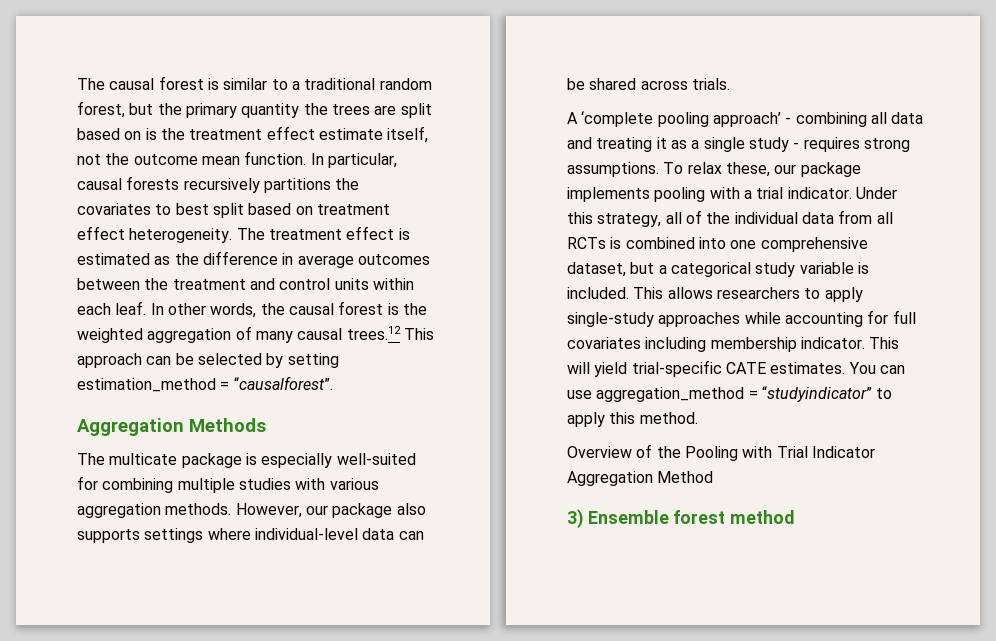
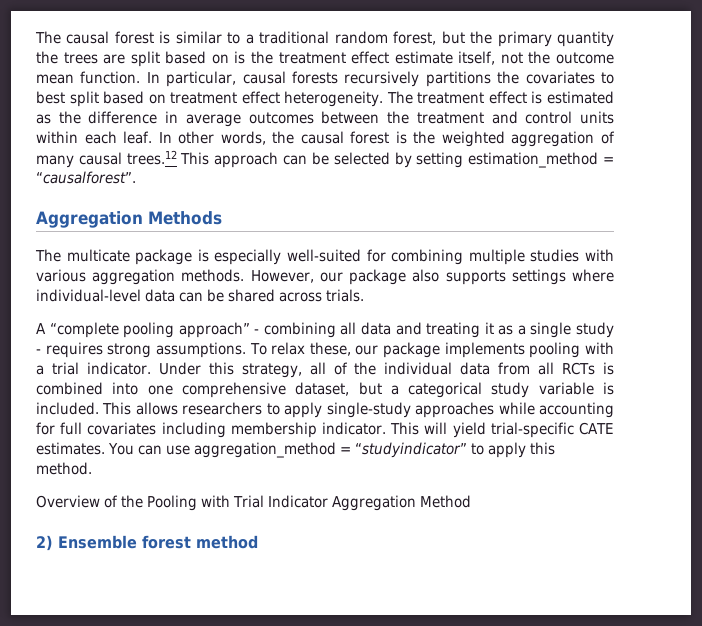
- A ‘complete pooling approach’ - combining all data and treating it as a single study - requires strong assumptions.
+ A “complete pooling approach” - combining all data and treating it as a single study - requires strong assumptions.
- 3) Ensemble forest method
+ 2) Ensemble forest method

